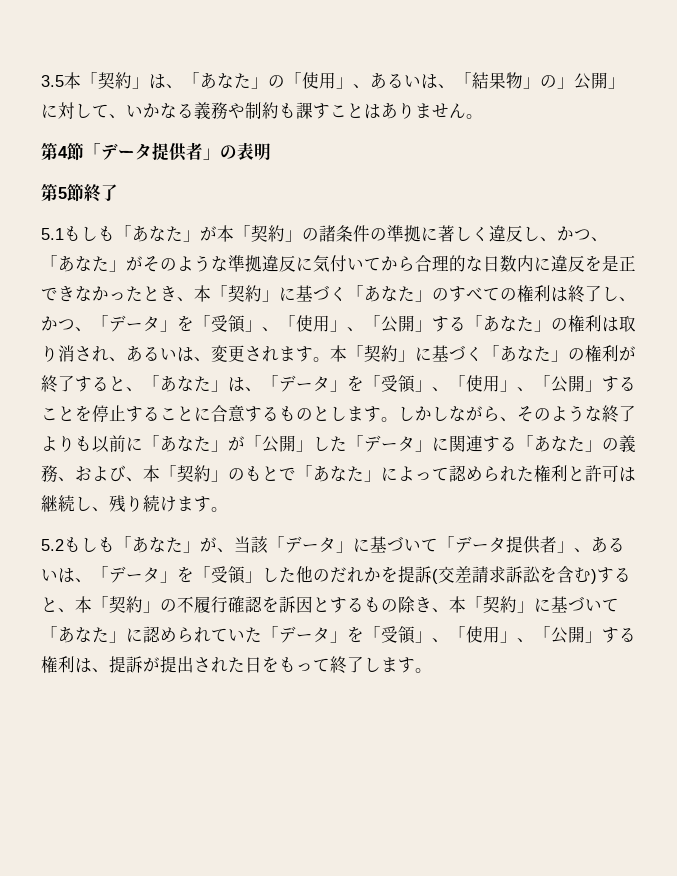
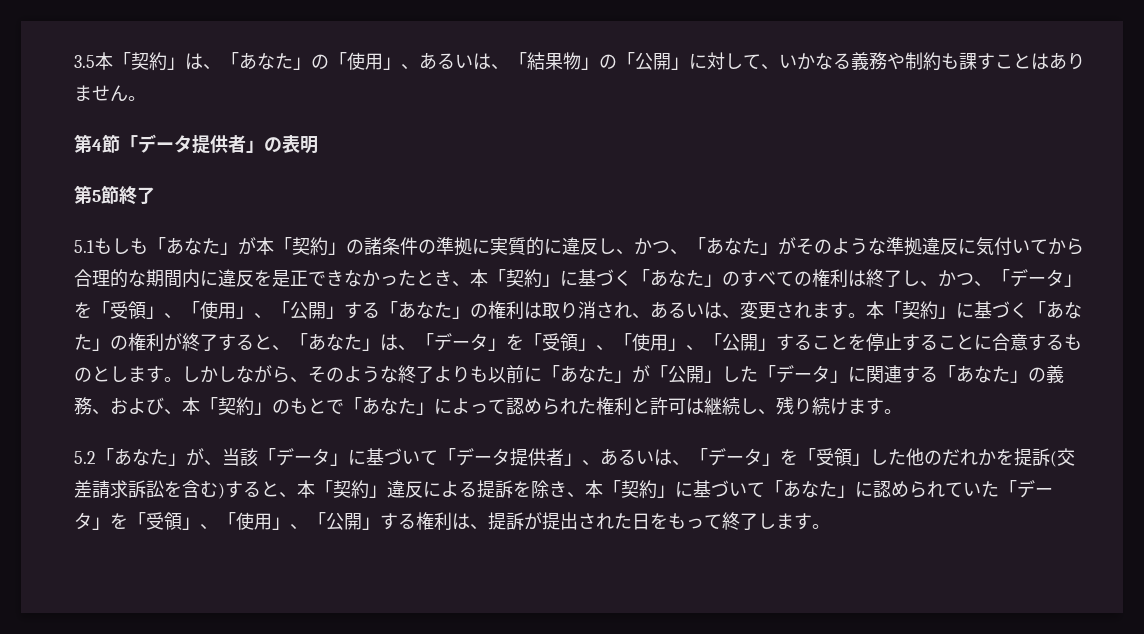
- 3.5本「契約」は、「あなた」の「使用」、あるいは、「結果物」の」公開」に対して、いかなる義務や制約も課すことはありません。
+ 3.5本「契約」は、「あなた」の「使用」、あるいは、「結果物」の「公開」に対して、いかなる義務や制約も課すことはありません。
- 5.1もしも「あなた」が本「契約」の諸条件の準拠に著しく違反し、かつ、「あなた」がそのような準拠違反に気付いてから合理的な日数内に違反を是正できなかったとき、本「契約」に基づく「あなた」のすべての権利は終了し、かつ、「データ」を「受領」、「使用」、「公開」する「あなた」の権利は取り消され、あるいは、変更されます。
+ 5.1もしも「あなた」が本「契約」の諸条件の準拠に実質的に違反し、かつ、「あなた」がそのような準拠違反に気付いてから合理的な期間内に違反を是正できなかったとき、本「契約」に基づく「あなた」のすべての権利は終了し、かつ、「データ」を「受領」、「使用」、「公開」する「あなた」の権利は取り消され、あるいは、変更されます。
- 5.2もしも「あなた」が、当該「データ」に基づいて「データ提供者」、あるいは、「データ」を「受領」した他のだれかを提訴(交差請求訴訟を含む)すると、本「契約」の不履行確認を訴因とするもの除き、本「契約」に基づいて「あなた」に認められていた「データ」を「受領」、「使用」、「公開」する権利は、提訴が提出された日をもって終了します。
+ 5.2「あなた」が、当該「データ」に基づいて「データ提供者」、あるいは、「データ」を「受領」した他のだれかを提訴(交差請求訴訟を含む)すると、本「契約」違反による提訴を除き、本「契約」に基づいて「あなた」に認められていた「データ」を「受領」、「使用」、「公開」する権利は、提訴が提出された日をもって終了します。

